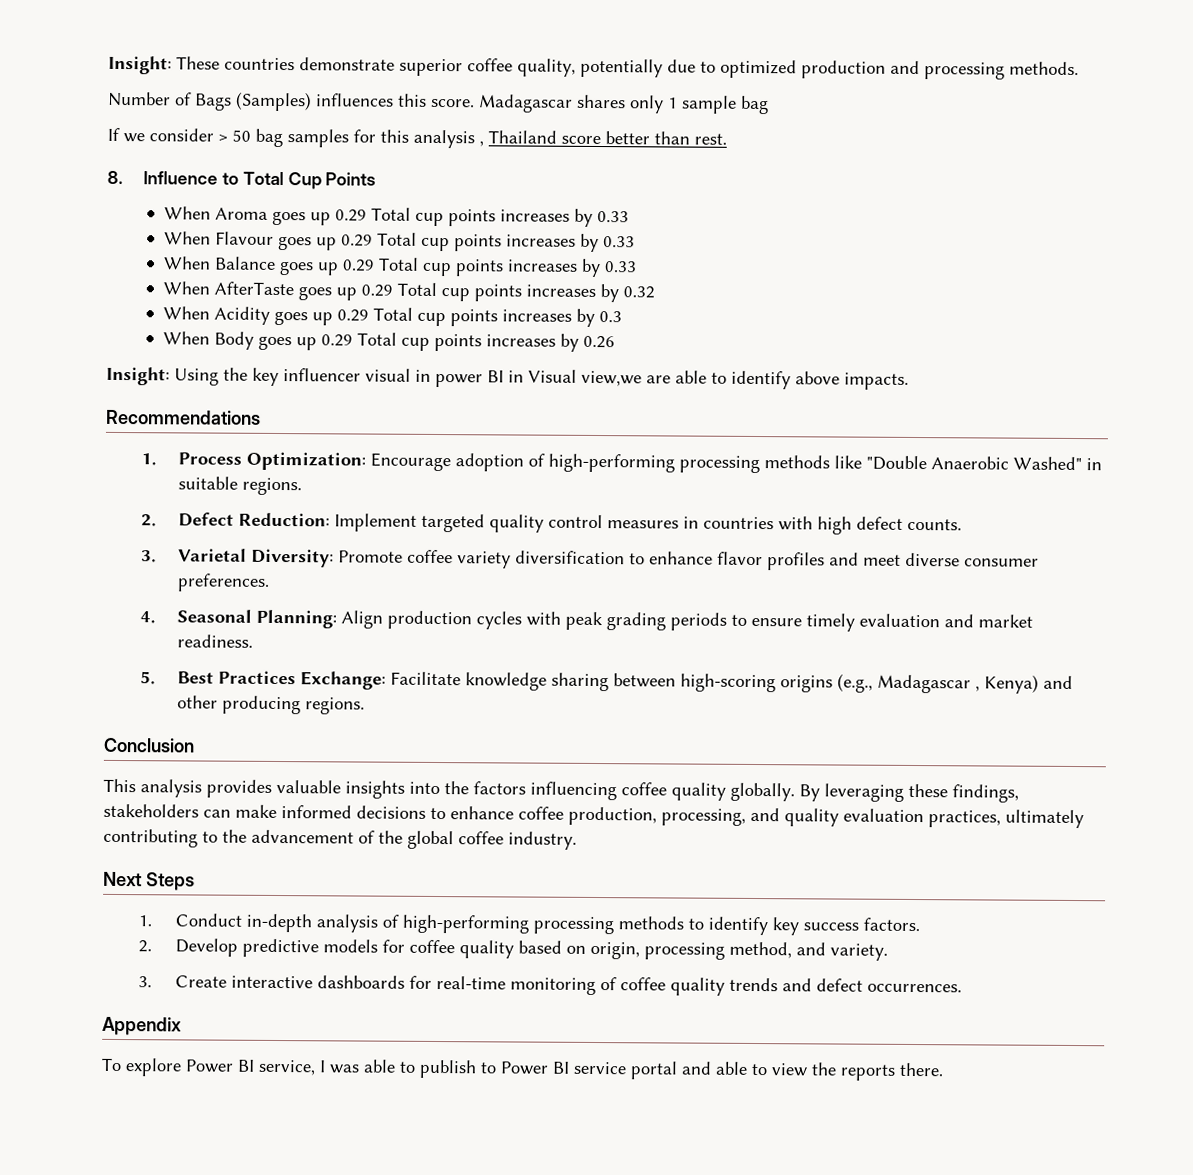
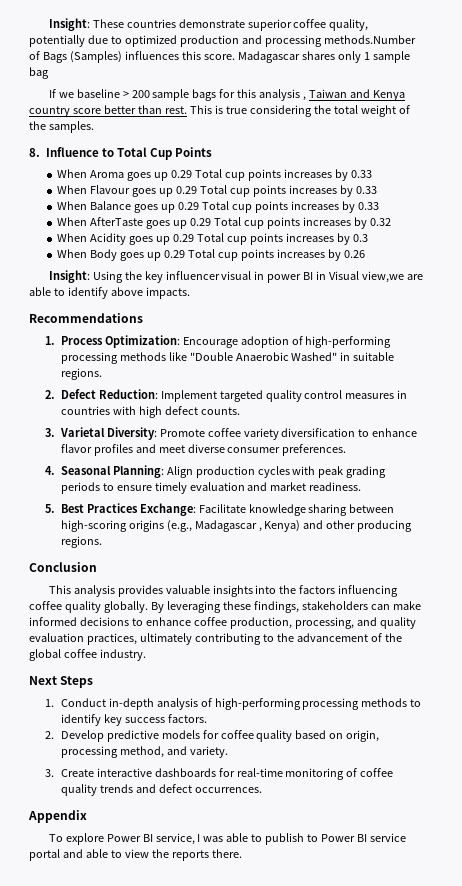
- Insight: These countries demonstrate superior coffee quality, potentially due to optimized production and processing methods.
- Number of Bags (Samples) influences this score.
+ Insight: These countries demonstrate superior coffee quality, potentially due to optimized production and processing methods.Number of Bags (Samples) influences this score.
- If we consider > 50 bag samples for this analysis , Thailand score better than rest.
+ If we baseline > 200 sample bags for this analysis , Taiwan and Kenya country score better than rest. This is true considering the total weight of the samples.

